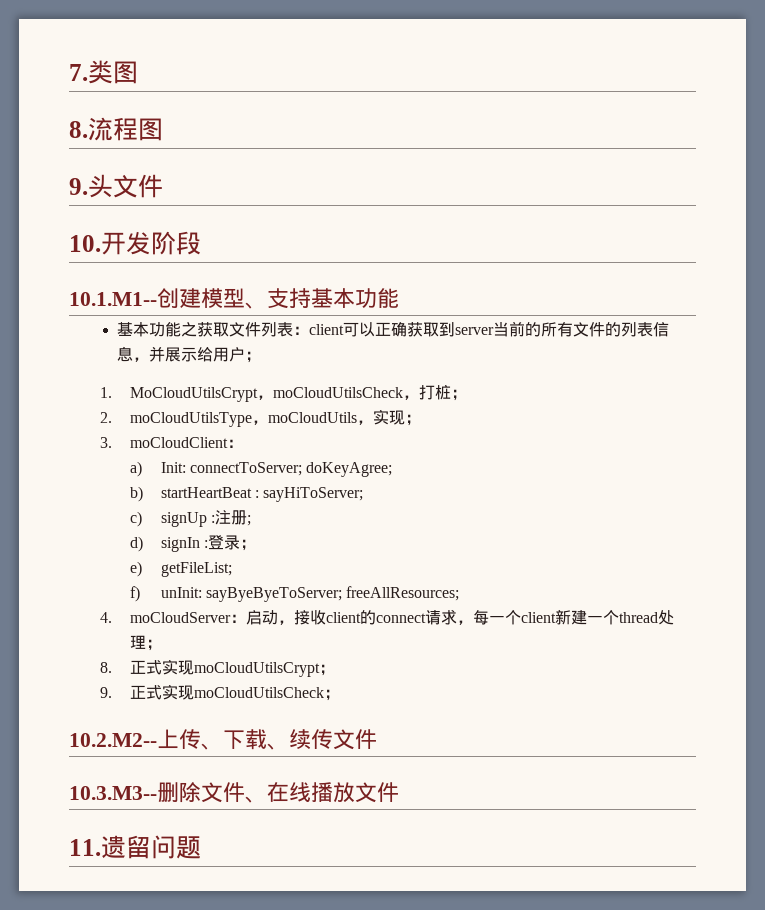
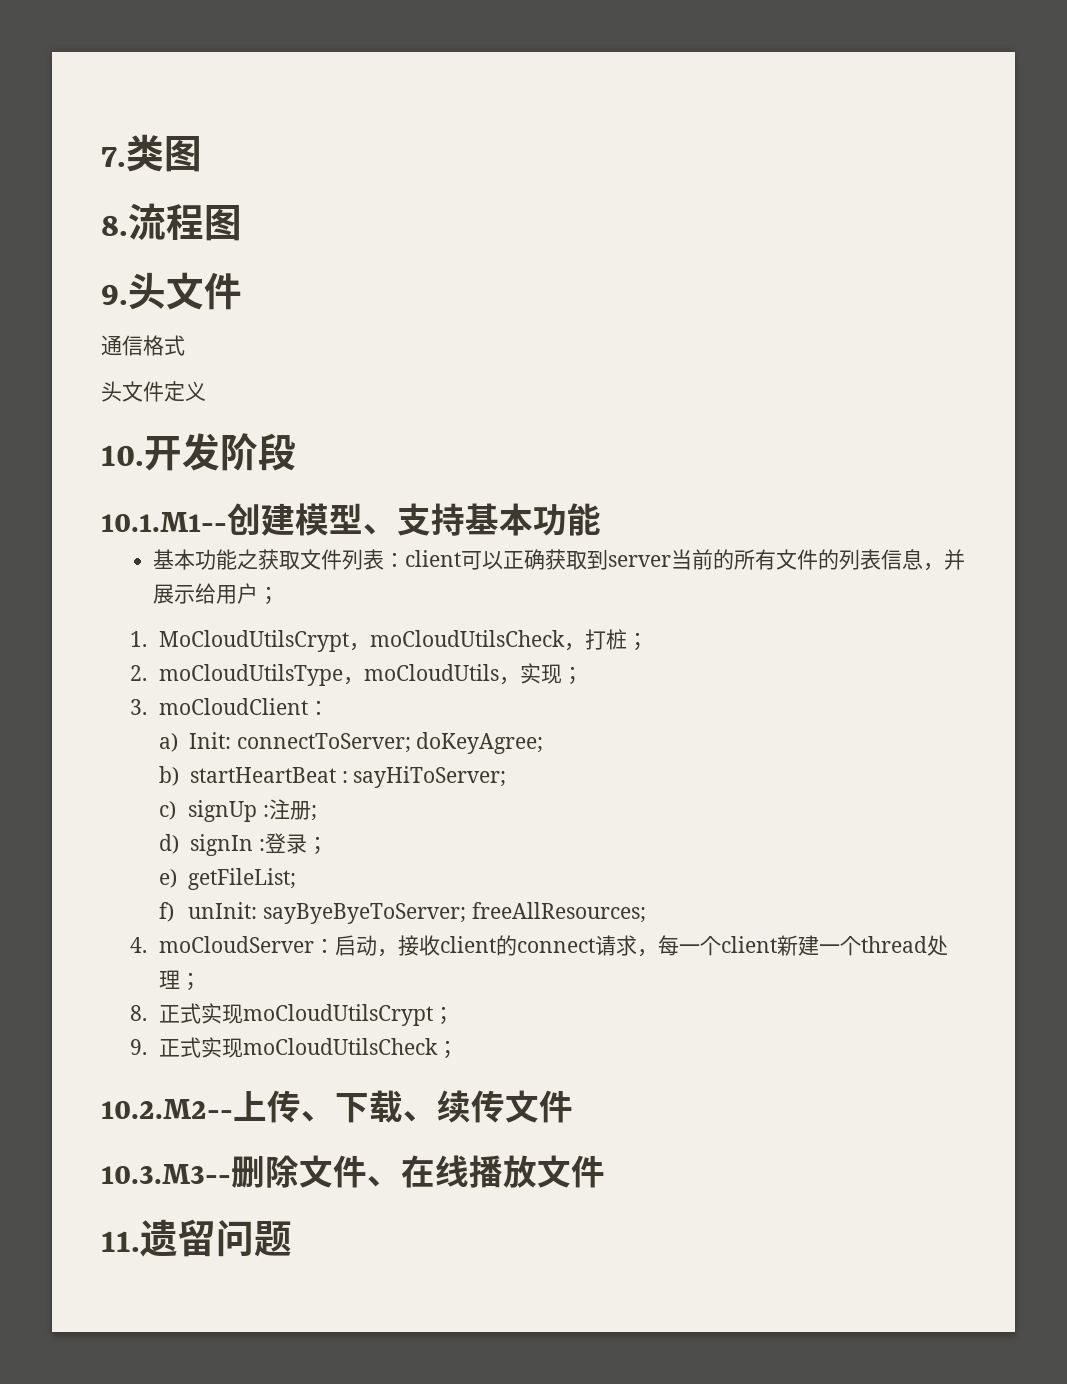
+ 通信格式
+ 头文件定义

